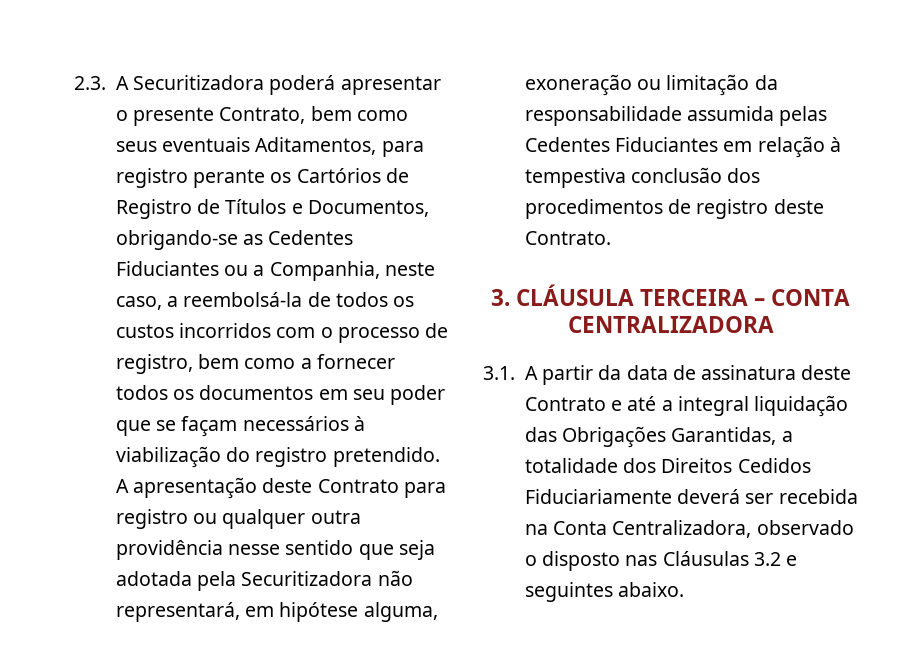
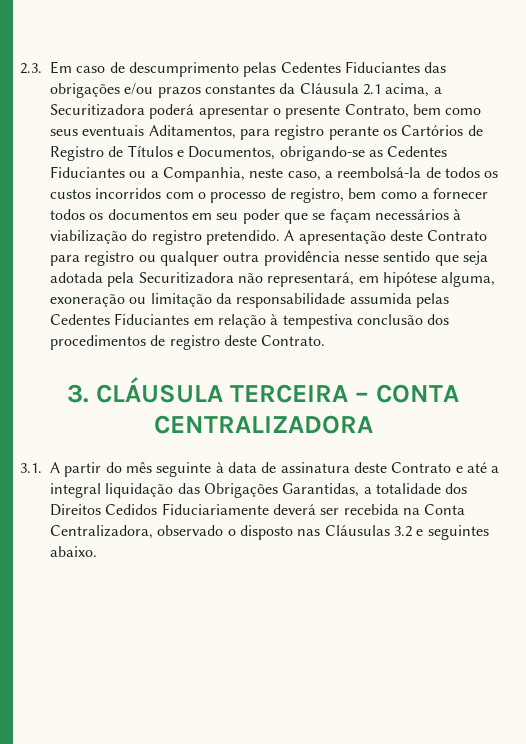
- 2.3. A Securitizadora poderá apresentar o presente Contrato, bem como seus eventuais Aditamentos, para registro perante os Cartórios de Registro de Títulos e Documentos, obrigando-se as Cedentes Fiduciantes ou a Companhia, neste caso, a reembolsá-la de todos os custos incorridos com o processo de registro, bem como a fornecer todos os documentos em seu poder que se façam necessários à viabilização do registro pretendido.
+ 2.3. Em caso de descumprimento pelas Cedentes Fiduciantes das obrigações e/ou prazos constantes da Cláusula 2.1 acima, a Securitizadora poderá apresentar o presente Contrato, bem como seus eventuais Aditamentos, para registro perante os Cartórios de Registro de Títulos e Documentos, obrigando-se as Cedentes Fiduciantes ou a Companhia, neste caso, a reembolsá-la de todos os custos incorridos com o processo de registro, bem como a fornecer todos os documentos em seu poder que se façam necessários à viabilização do registro pretendido.
- 3.1. A partir da data de assinatura deste Contrato e até a integral liquidação das Obrigações Garantidas, a totalidade dos Direitos Cedidos Fiduciariamente deverá ser recebida na Conta Centralizadora, observado o disposto nas Cláusulas 3.2 e seguintes abaixo.
+ 3.1. A partir do mês seguinte à data de assinatura deste Contrato e até a integral liquidação das Obrigações Garantidas, a totalidade dos Direitos Cedidos Fiduciariamente deverá ser recebida na Conta Centralizadora, observado o disposto nas Cláusulas 3.2 e seguintes abaixo.

